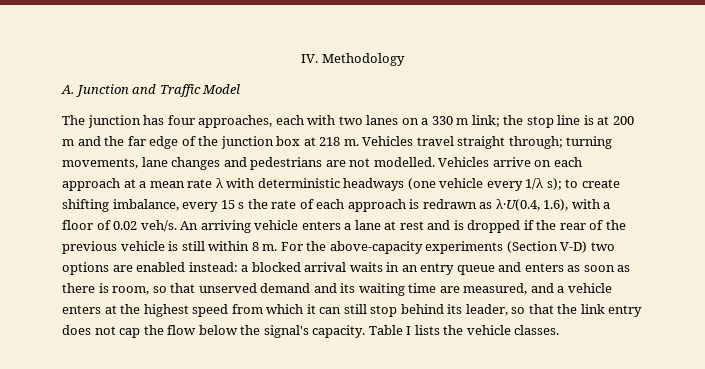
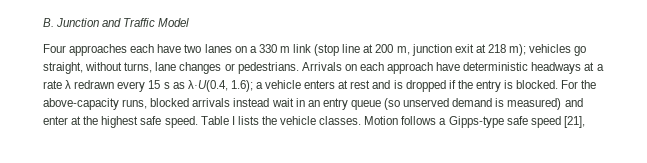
- IV. Methodology
- A. Junction and Traffic Model
+ B. Junction and Traffic Model
- The junction has four approaches, each with two lanes on a 330 m link; the stop line is at 200 m and the far edge of the junction box at 218 m. Vehicles travel straight through; turning movements, lane changes and pedestrians are not modelled. Vehicles arrive on each approach at a mean rate λ with deterministic headways (one vehicle every 1/λ s); to create shifting imbalance, every 15 s the rate of each approach is redrawn as λ·U(0.4, 1.6), with a floor of 0.02 veh/s. An arriving vehicle enters a lane at rest and is dropped if the rear of the previous vehicle is still within 8 m. For the above-capacity experiments (Section V-D) two options are enabled instead: a blocked arrival waits in an entry queue and enters as soon as there is room, so that unserved demand and its waiting time are measured, and a vehicle enters at the highest speed from which it can still stop behind its leader, so that the link entry does not cap the flow below the signal's capacity.
+ Four approaches each have two lanes on a 330 m link (stop line at 200 m, junction exit at 218 m); vehicles go straight, without turns, lane changes or pedestrians. Arrivals on each approach have deterministic headways at a rate λ redrawn every 15 s as λ·U(0.4, 1.6); a vehicle enters at rest and is dropped if the entry is blocked. For the above-capacity runs, blocked arrivals instead wait in an entry queue (so unserved demand is measured) and enter at the highest safe speed.
+ Motion follows a Gipps-type safe speed [21],

